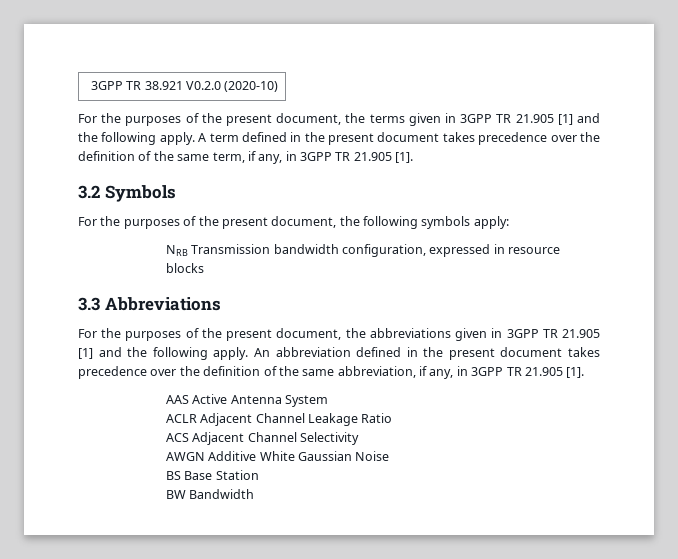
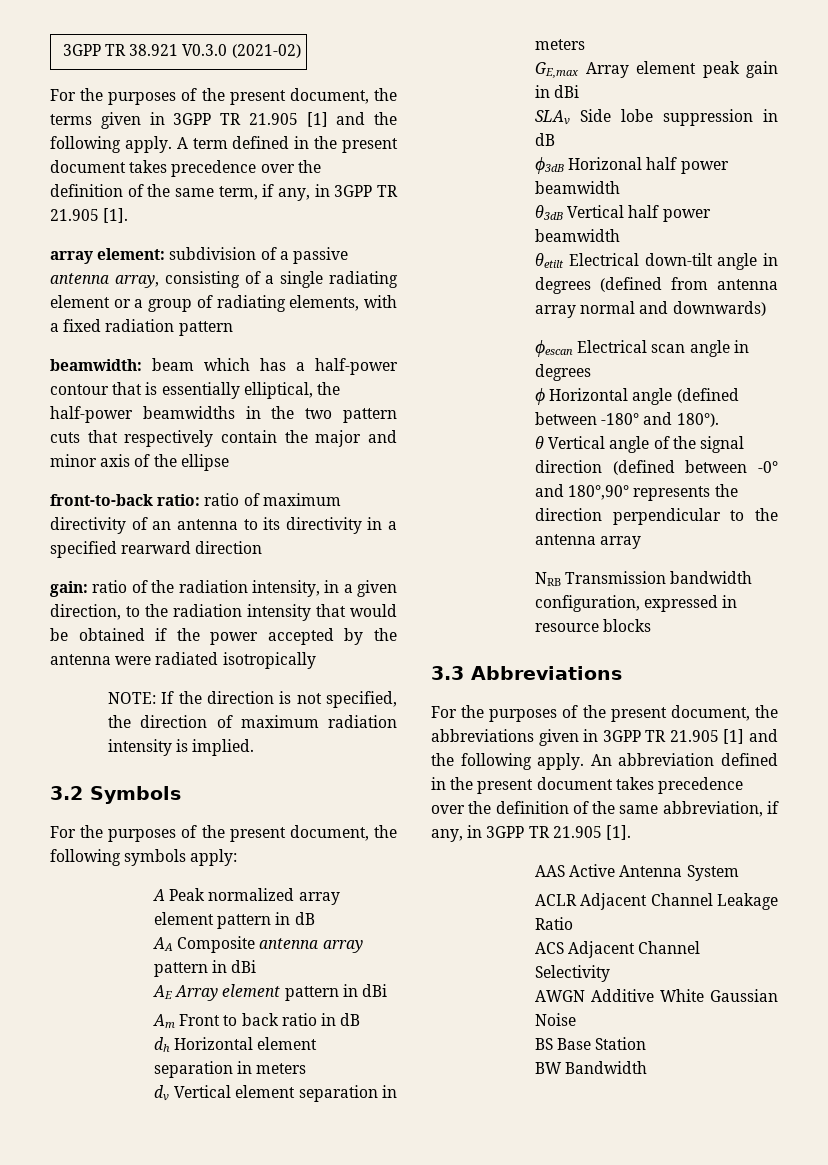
- 3GPP TR 38.921 V0.2.0 (2020-10)
+ 3GPP TR 38.921 V0.3.0 (2021-02)
+ array element: subdivision of a passive antenna array, consisting of a single radiating element or a group of radiating elements, with a fixed radiation pattern
+ beamwidth: beam which has a half-power contour that is essentially elliptical, the half-power beamwidths in the two pattern cuts that respectively contain the major and minor axis of the ellipse
+ front-to-back ratio: ratio of maximum directivity of an antenna to its directivity in a specified rearward direction
+ gain: ratio of the radiation intensity, in a given direction, to the radiation intensity that would be obtained if the power accepted by the antenna were radiated isotropically
+ NOTE: If the direction is not specified, the direction of maximum radiation intensity is implied.
+ A Peak normalized array element pattern in dB
+ AA Composite antenna array pattern in dBi
+ AE Array element pattern in dBi
+ Am Front to back ratio in dB
+ dh Horizontal element separation in meters
+ dv Vertical element separation in meters
+ GE,max Array element peak gain in dBi
+ SLAv Side lobe suppression in dB
+ ϕ3dB Horizonal half power beamwidth
+ θ3dB Vertical half power beamwidth
+ θetilt Electrical down-tilt angle in degrees (defined from antenna array normal and downwards)
+ ϕescan Electrical scan angle in degrees
+ ϕ Horizontal angle (defined between -180° and 180°).
+ θ Vertical angle of the signal direction (defined between -0° and 180°,90° represents the direction perpendicular to the antenna array

